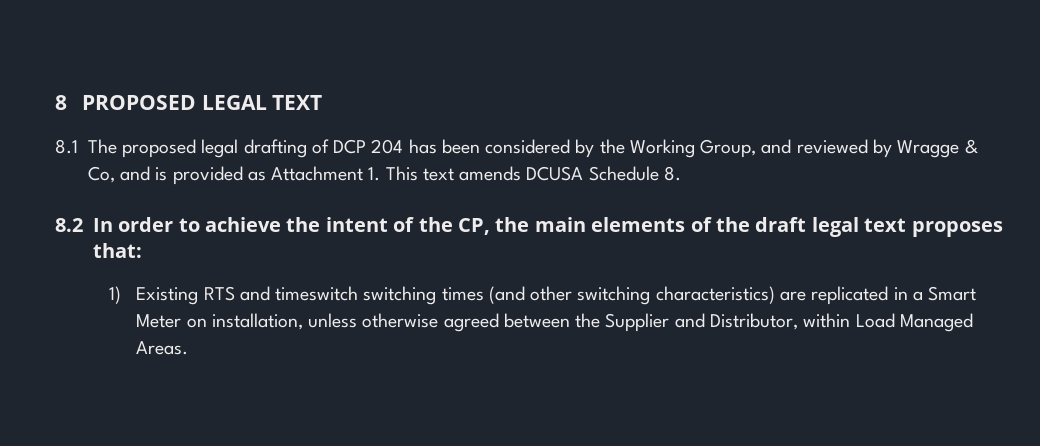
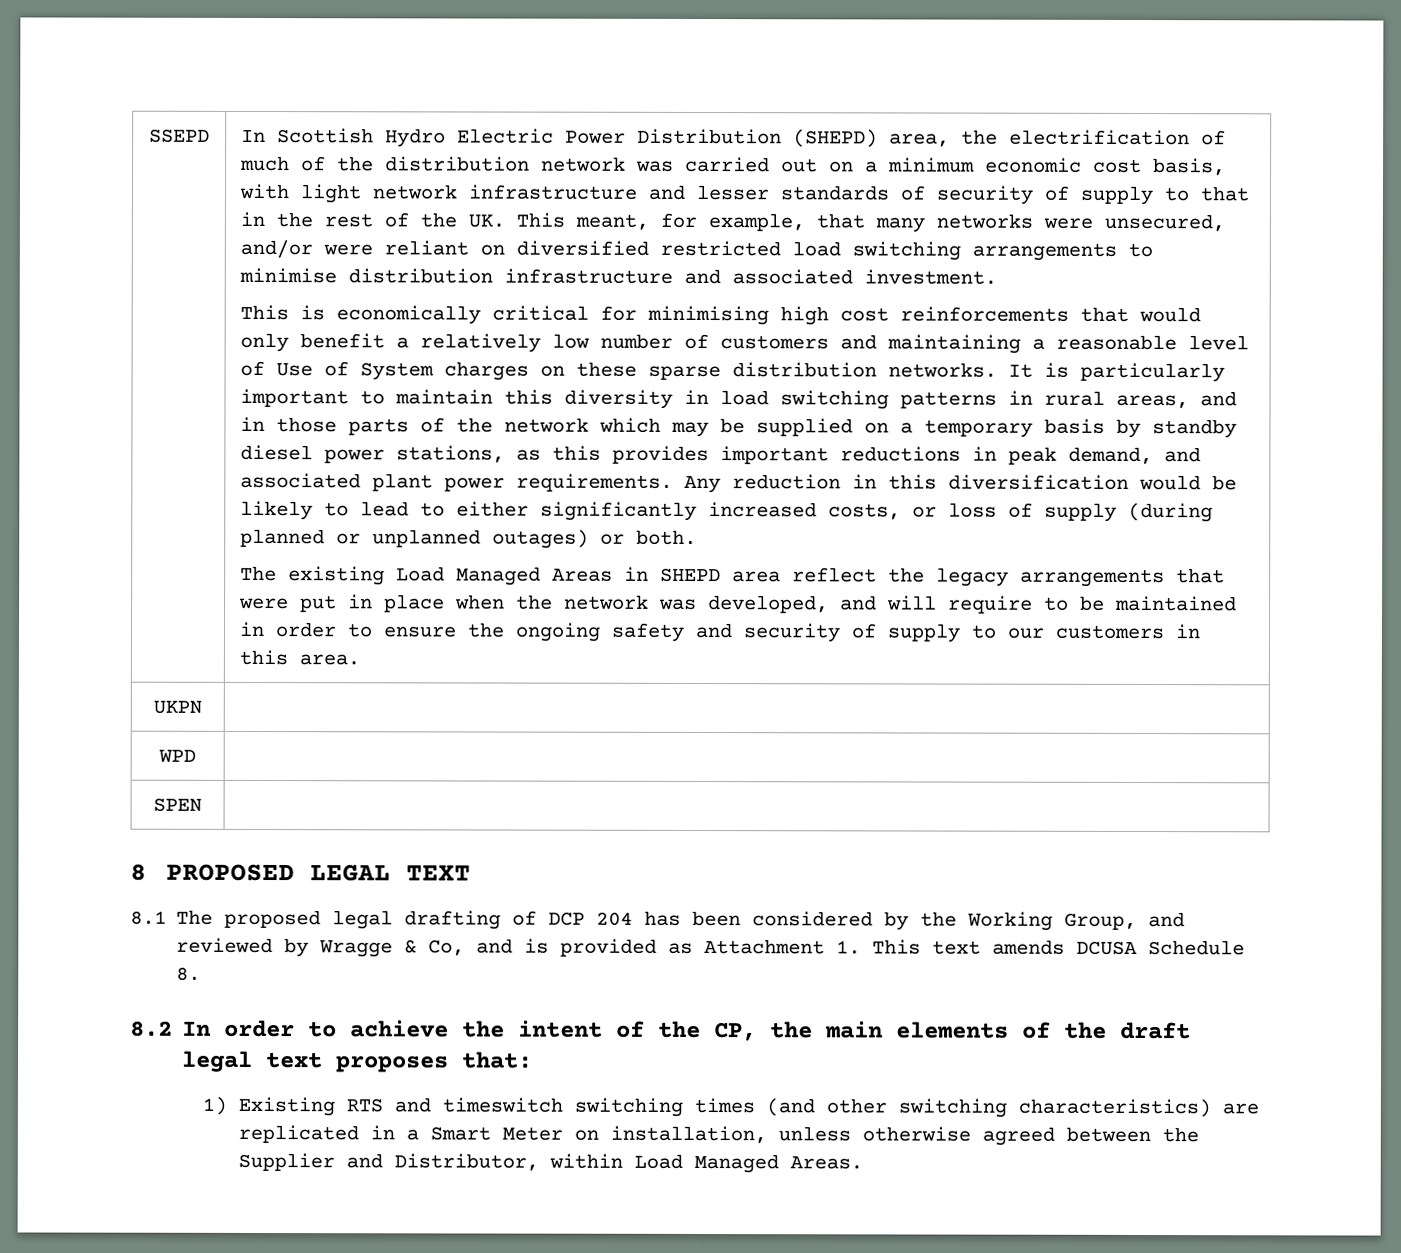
+ SSEPD | In Scottish Hydro Electric Power Distribution (SHEPD) area, the electrification of much of the distribution network was carried out on a minimum economic cost basis, with light network infrastructure and lesser standards of security of supply to that in the rest of the UK. This meant, for example, that many networks were unsecured, and/or were reliant on diversified restricted load switching arrangements to minimise distribution infrastructure and associated investment.
+ This is economically critical for minimising high cost reinforcements that would only benefit a relatively low number of customers and maintaining a reasonable level of Use of System charges on these sparse distribution networks. It is particularly important to maintain this diversity in load switching patterns in rural areas, and in those parts of the network which may be supplied on a temporary basis by standby diesel power stations, as this provides important reductions in peak demand, and associated plant power requirements. Any reduction in this diversification would be likely to lead to either significantly increased costs, or loss of supply (during planned or unplanned outages) or both.
+ The existing Load Managed Areas in SHEPD area reflect the legacy arrangements that were put in place when the network was developed, and will require to be maintained in order to ensure the ongoing safety and security of supply to our customers in this area.
+ UKPN |
+ WPD |
+ SPEN |

